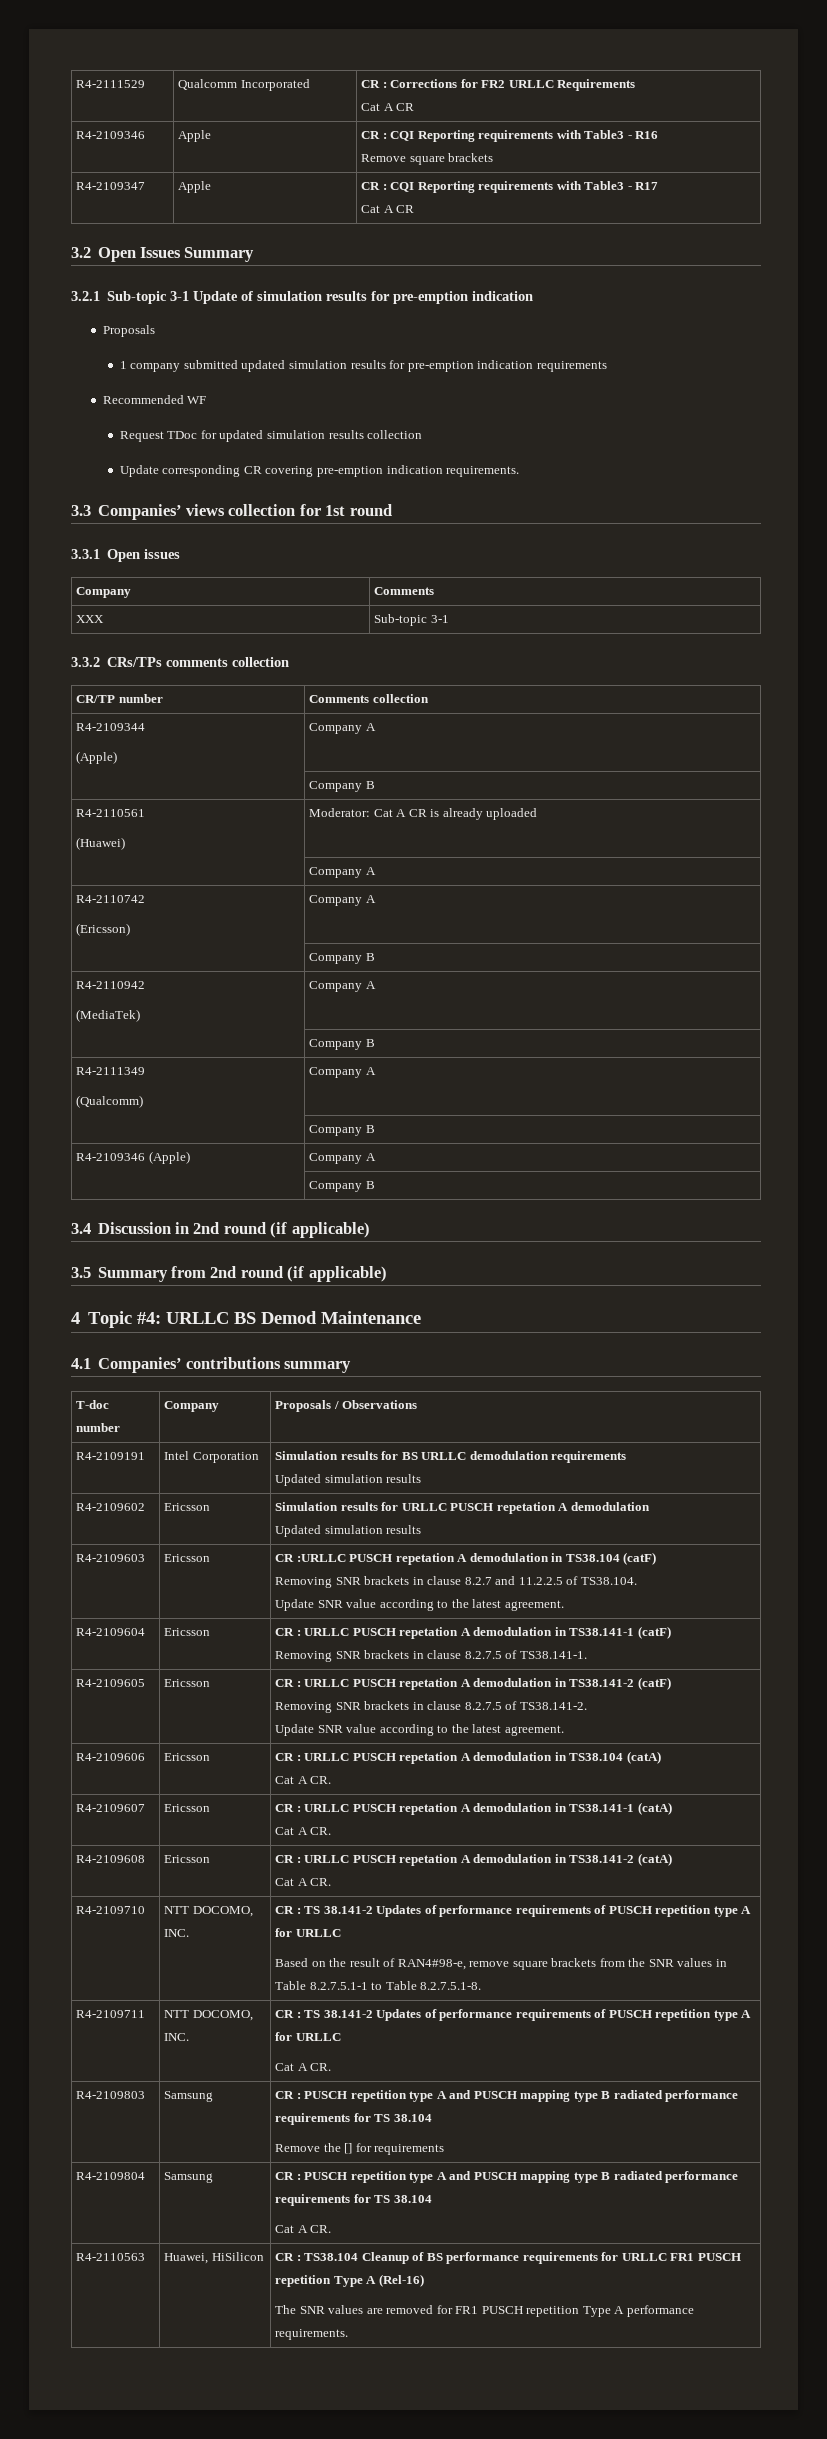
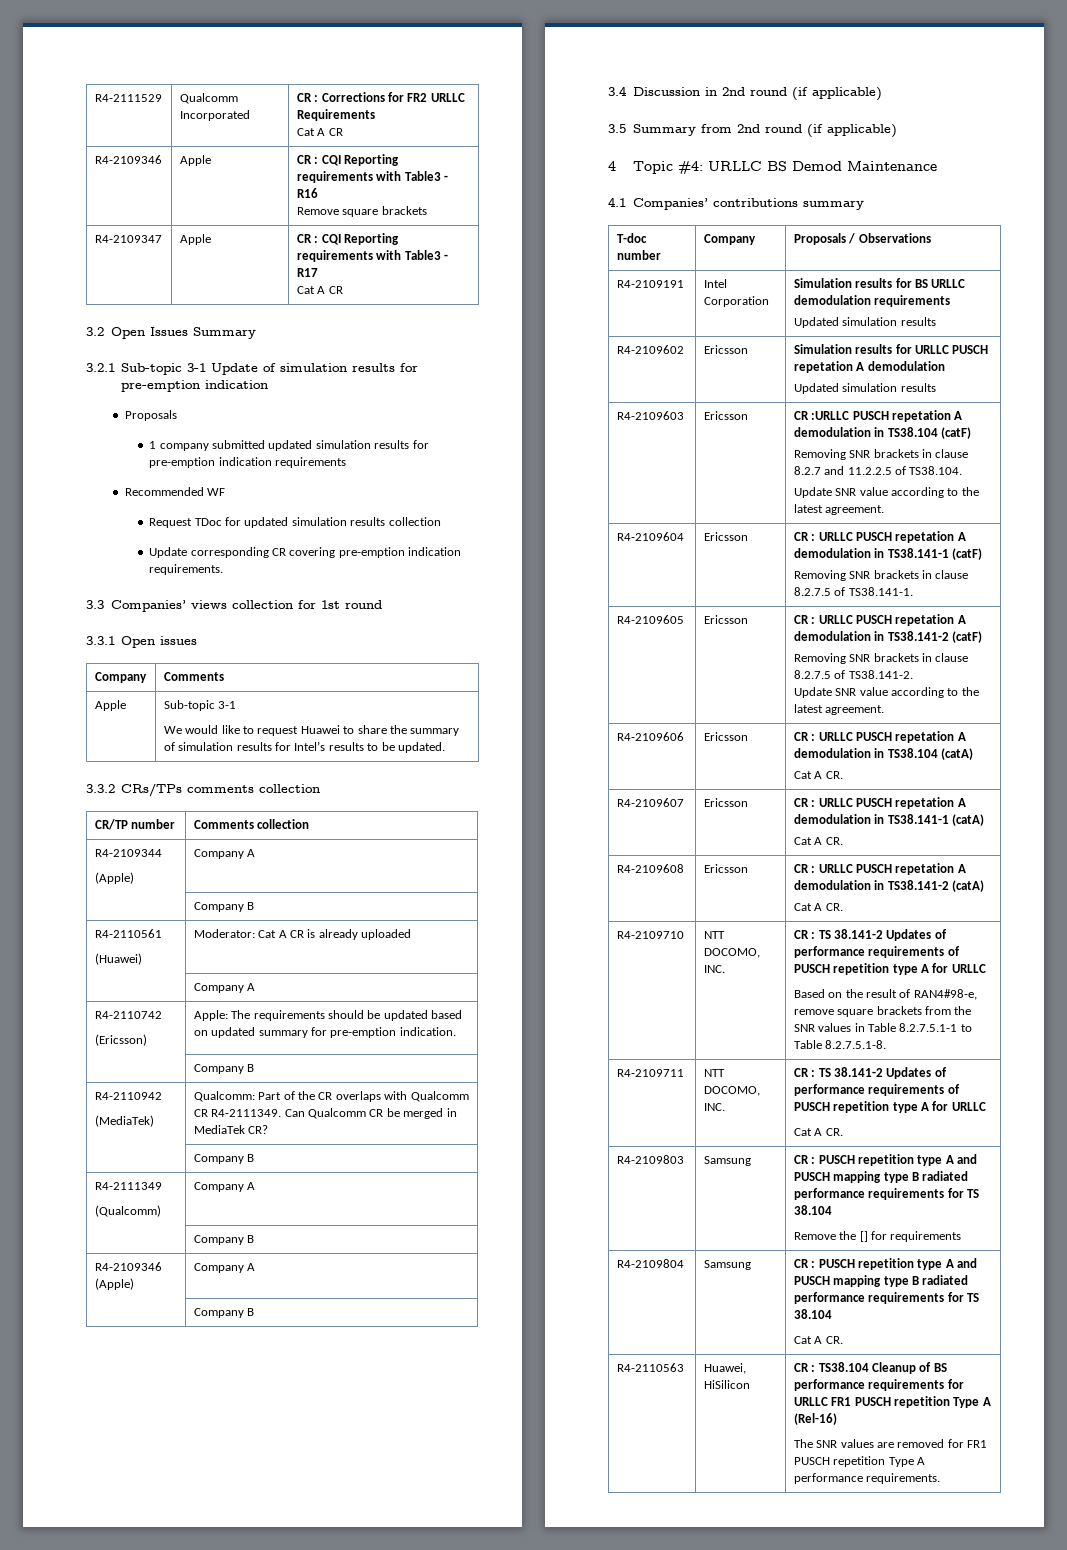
- XXX | Sub-topic 3-1
+ Apple | Sub-topic 3-1
+ We would like to request Huawei to share the summary of simulation results for Intel’s results to be updated.
  R4-2110742
- (Ericsson) | Company A
+ (Ericsson) | Apple: The requirements should be updated based on updated summary for pre-emption indication.
  | Company B
  R4-2110942
- (MediaTek) | Company A
+ (MediaTek) | Qualcomm: Part of the CR overlaps with Qualcomm CR R4-2111349. Can Qualcomm CR be merged in MediaTek CR?

